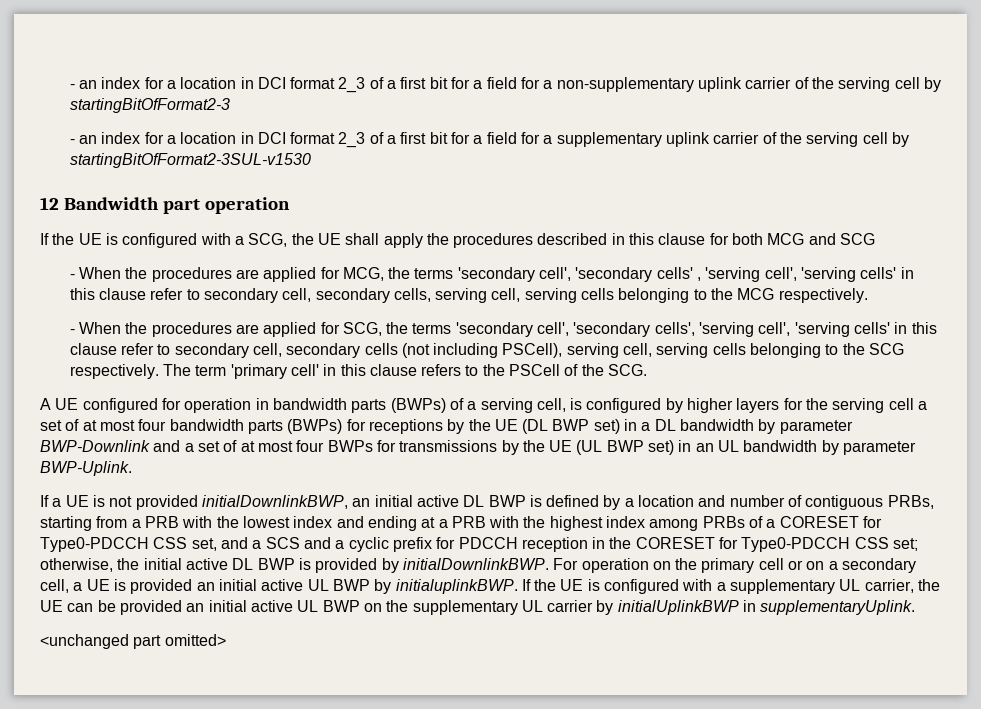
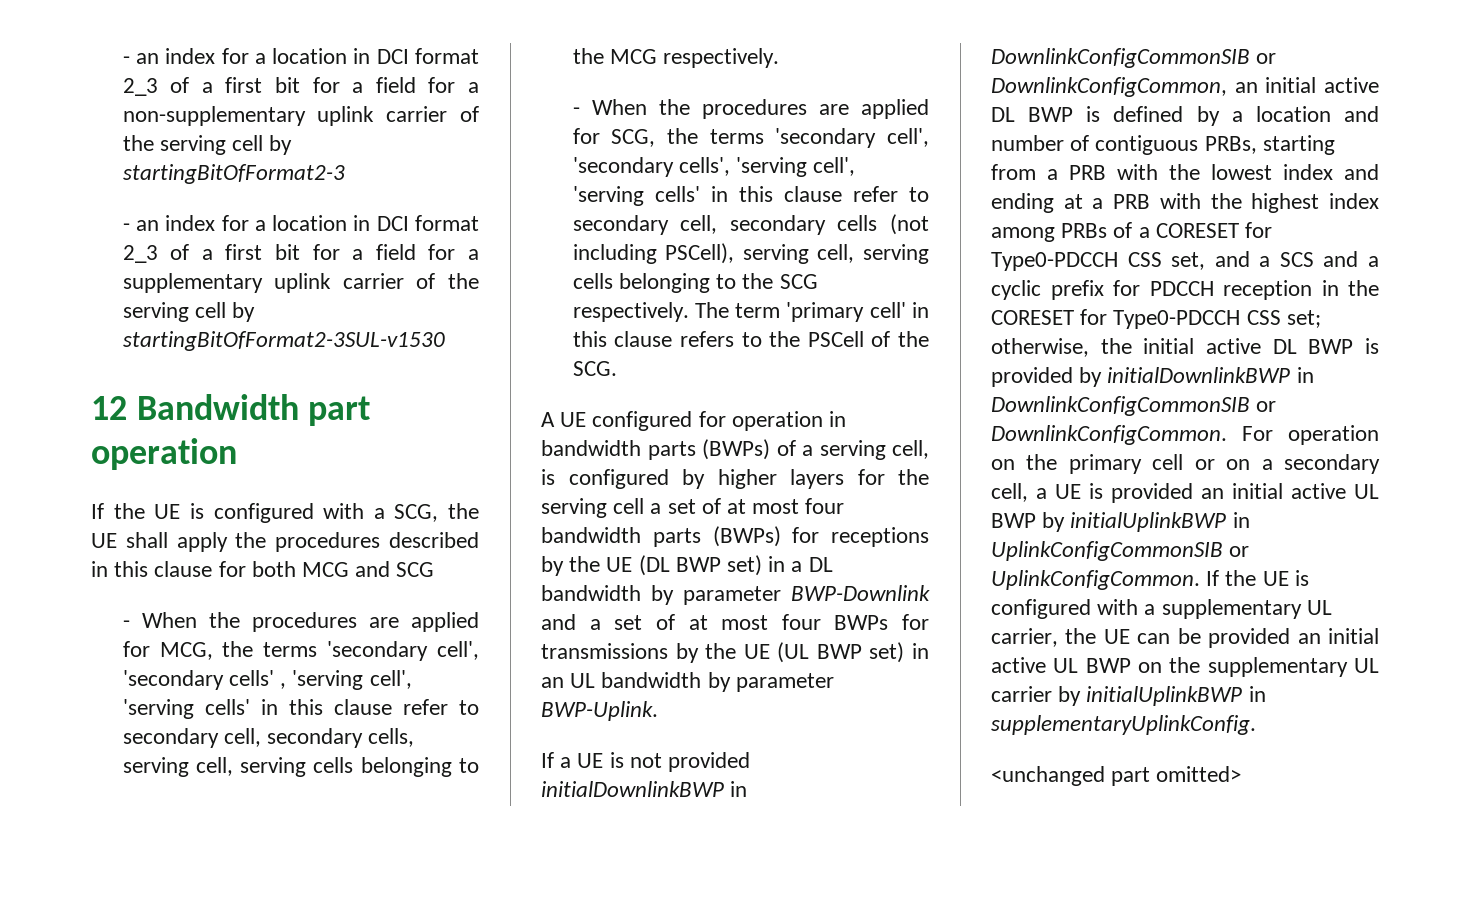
- If a UE is not provided initialDownlinkBWP, an initial active DL BWP is defined by a location and number of contiguous PRBs, starting from a PRB with the lowest index and ending at a PRB with the highest index among PRBs of a CORESET for Type0-PDCCH CSS set, and a SCS and a cyclic prefix for PDCCH reception in the CORESET for Type0-PDCCH CSS set;
+ If a UE is not provided initialDownlinkBWP in DownlinkConfigCommonSIB or DownlinkConfigCommon, an initial active DL BWP is defined by a location and number of contiguous PRBs, starting from a PRB with the lowest index and ending at a PRB with the highest index among PRBs of a CORESET for Type0-PDCCH CSS set, and a SCS and a cyclic prefix for PDCCH reception in the CORESET for Type0-PDCCH CSS set;
- otherwise, the initial active DL BWP is provided by initialDownlinkBWP.
+ otherwise, the initial active DL BWP is provided by initialDownlinkBWP in DownlinkConfigCommonSIB or DownlinkConfigCommon.
- For operation on the primary cell or on a secondary cell, a UE is provided an initial active UL BWP by initialuplinkBWP.
+ For operation on the primary cell or on a secondary cell, a UE is provided an initial active UL BWP by initialUplinkBWP in UplinkConfigCommonSIB or UplinkConfigCommon.
- If the UE is configured with a supplementary UL carrier, the UE can be provided an initial active UL BWP on the supplementary UL carrier by initialUplinkBWP in supplementaryUplink.
+ If the UE is configured with a supplementary UL carrier, the UE can be provided an initial active UL BWP on the supplementary UL carrier by initialUplinkBWP in supplementaryUplinkConfig.

